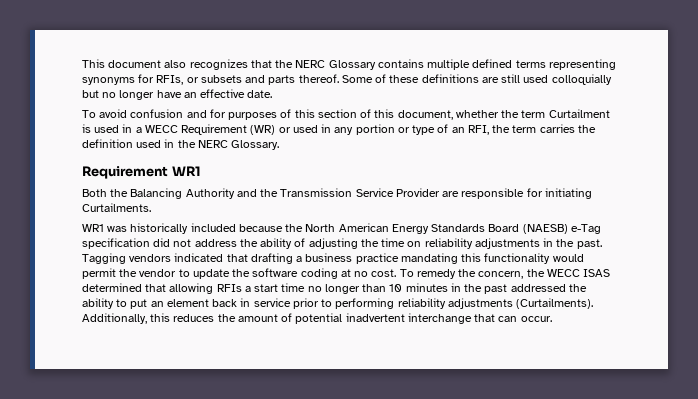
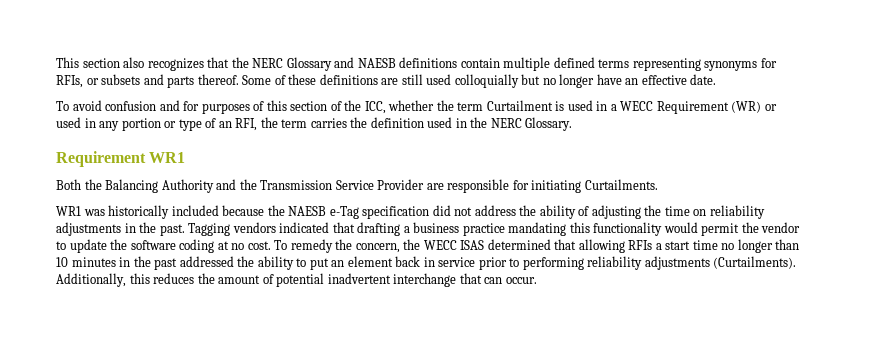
- This document also recognizes that the NERC Glossary contains multiple defined terms representing synonyms for RFIs, or subsets and parts thereof.
+ This section also recognizes that the NERC Glossary and NAESB definitions contain multiple defined terms representing synonyms for RFIs, or subsets and parts thereof.
- To avoid confusion and for purposes of this section of this document, whether the term Curtailment is used in a WECC Requirement (WR) or used in any portion or type of an RFI, the term carries the definition used in the NERC Glossary.
+ To avoid confusion and for purposes of this section of the ICC, whether the term Curtailment is used in a WECC Requirement (WR) or used in any portion or type of an RFI, the term carries the definition used in the NERC Glossary.
- WR1 was historically included because the North American Energy Standards Board (NAESB) e-Tag specification did not address the ability of adjusting the time on reliability adjustments in the past.
+ WR1 was historically included because the NAESB e-Tag specification did not address the ability of adjusting the time on reliability adjustments in the past.

